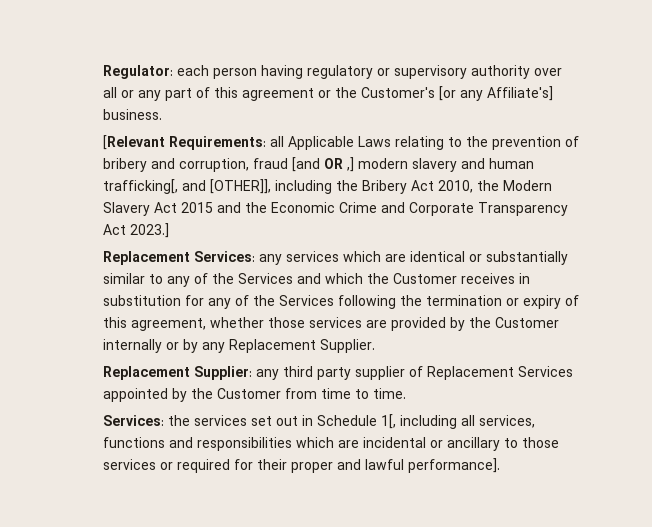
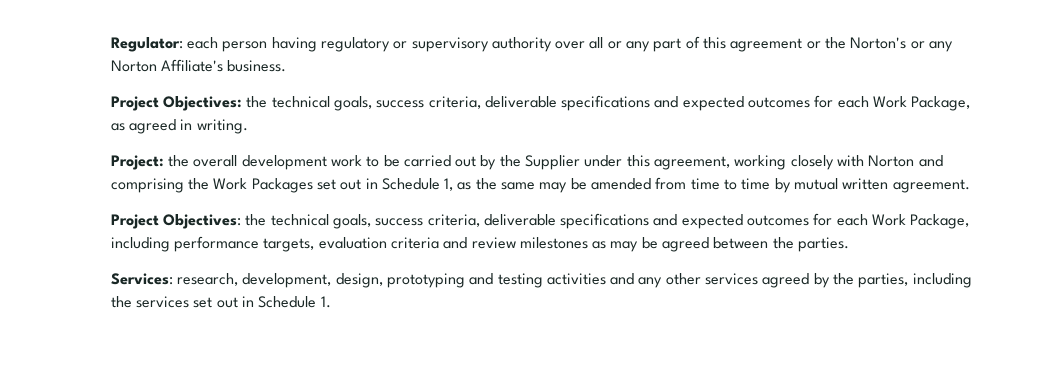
- Regulator: each person having regulatory or supervisory authority over all or any part of this agreement or the Customer's [or any Affiliate's] business.
- [Relevant Requirements: all Applicable Laws relating to the prevention of bribery and corruption, fraud [and OR ,] modern slavery and human trafficking[, and [OTHER]], including the Bribery Act 2010, the Modern Slavery Act 2015 and the Economic Crime and Corporate Transparency Act 2023.]
- Replacement Services: any services which are identical or substantially similar to any of the Services and which the Customer receives in substitution for any of the Services following the termination or expiry of this agreement, whether those services are provided by the Customer internally or by any Replacement Supplier.
- Replacement Supplier: any third party supplier of Replacement Services appointed by the Customer from time to time.
- Services: the services set out in Schedule 1[, including all services, functions and responsibilities which are incidental or ancillary to those services or required for their proper and lawful performance].
+ Regulator: each person having regulatory or supervisory authority over all or any part of this agreement or the Norton's or any Norton Affiliate's business.
+ Project Objectives: the technical goals, success criteria, deliverable specifications and expected outcomes for each Work Package, as agreed in writing.
+ Project: the overall development work to be carried out by the Supplier under this agreement, working closely with Norton and comprising the Work Packages set out in Schedule 1, as the same may be amended from time to time by mutual written agreement.
+ Project Objectives: the technical goals, success criteria, deliverable specifications and expected outcomes for each Work Package, including performance targets, evaluation criteria and review milestones as may be agreed between the parties.
+ Services: research, development, design, prototyping and testing activities and any other services agreed by the parties, including the services set out in Schedule 1.

